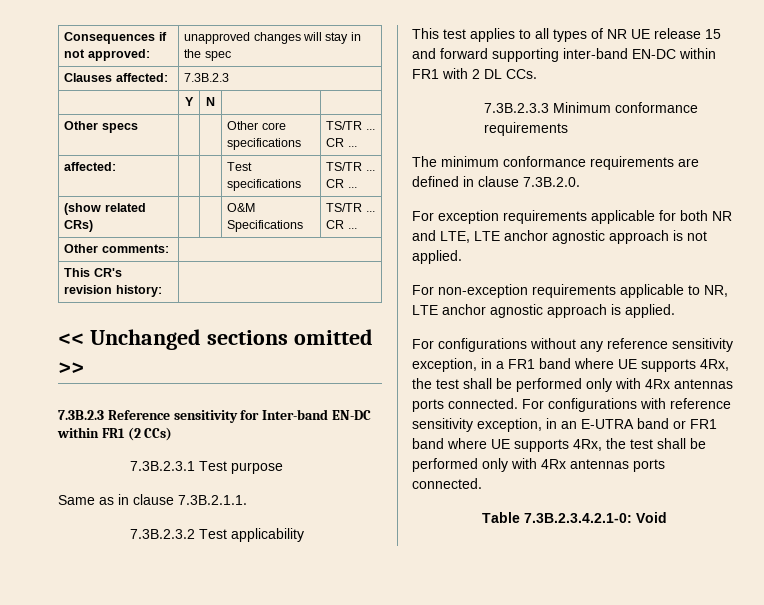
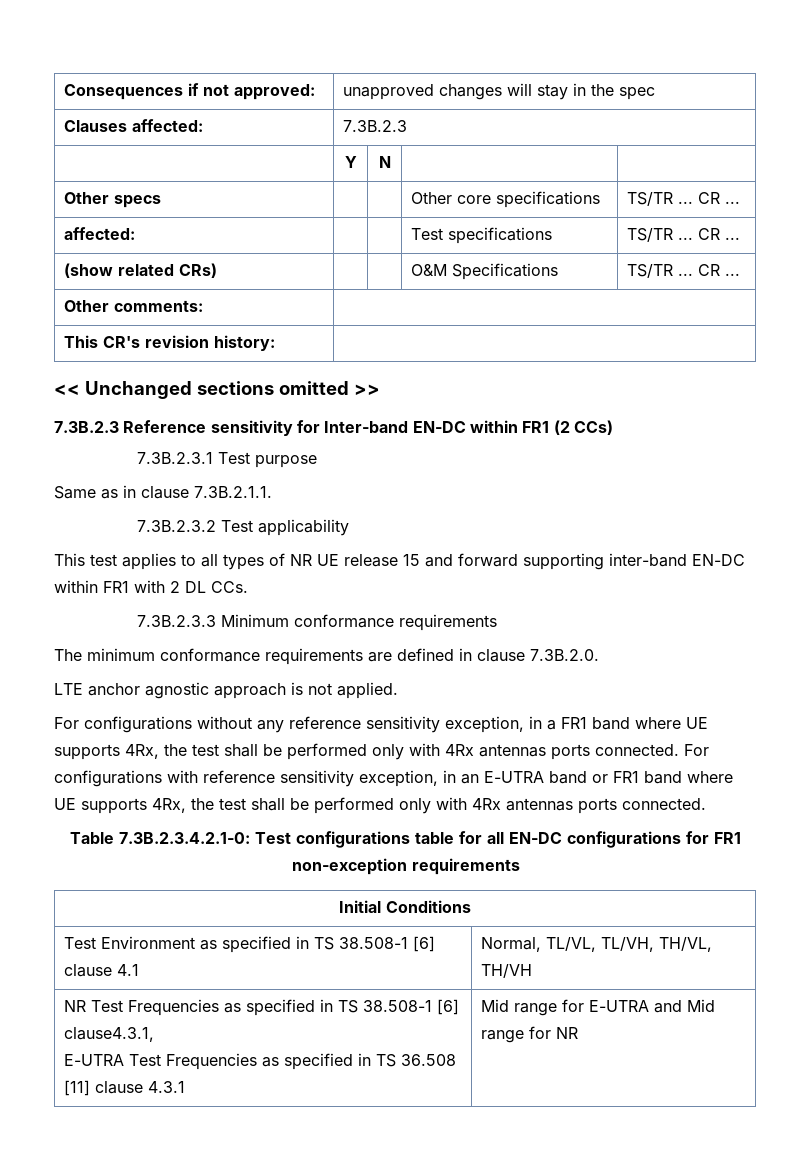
- For exception requirements applicable for both NR and LTE, LTE anchor agnostic approach is not applied.
+ LTE anchor agnostic approach is not applied.
- For non-exception requirements applicable to NR, LTE anchor agnostic approach is applied.
- Table 7.3B.2.3.4.2.1-0: Void
+ Table 7.3B.2.3.4.2.1-0: Test configurations table for all EN-DC configurations for FR1 non-exception requirements
+ Initial Conditions
+ Test Environment as specified in TS 38.508-1 [6] clause 4.1 | Normal, TL/VL, TL/VH, TH/VL, TH/VH
+ NR Test Frequencies as specified in TS 38.508-1 [6] clause4.3.1,
+ E-UTRA Test Frequencies as specified in TS 36.508 [11] clause 4.3.1 | Mid range for E-UTRA and Mid range for NR

